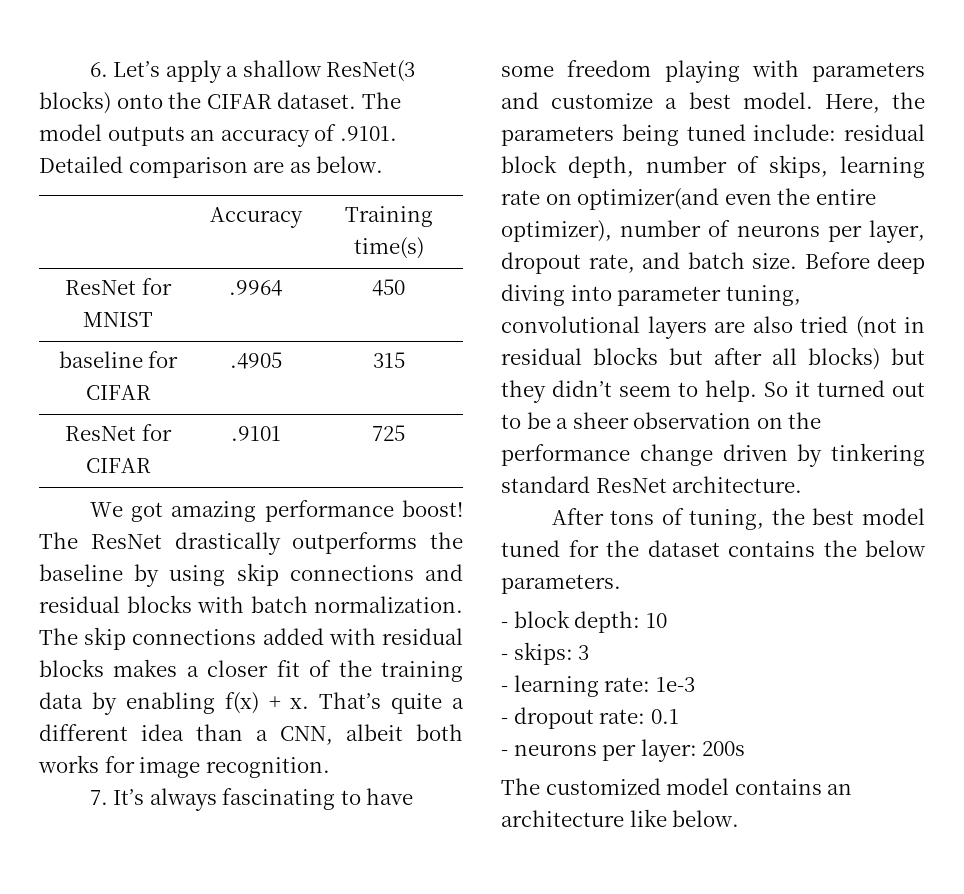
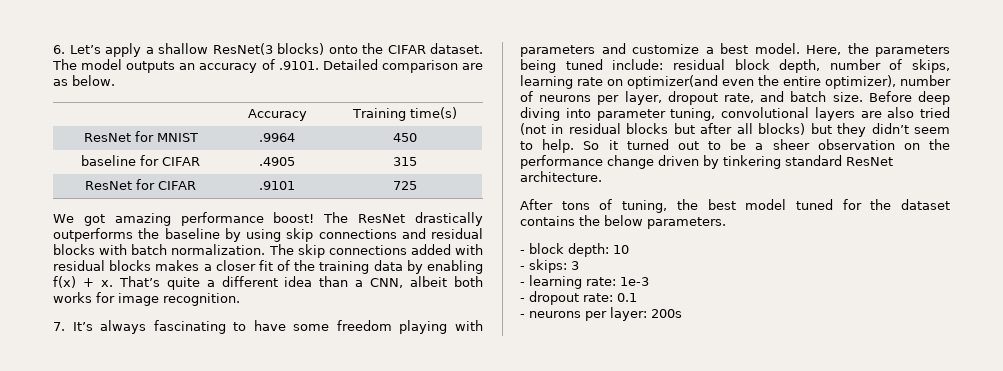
- The customized model contains an architecture like below.

